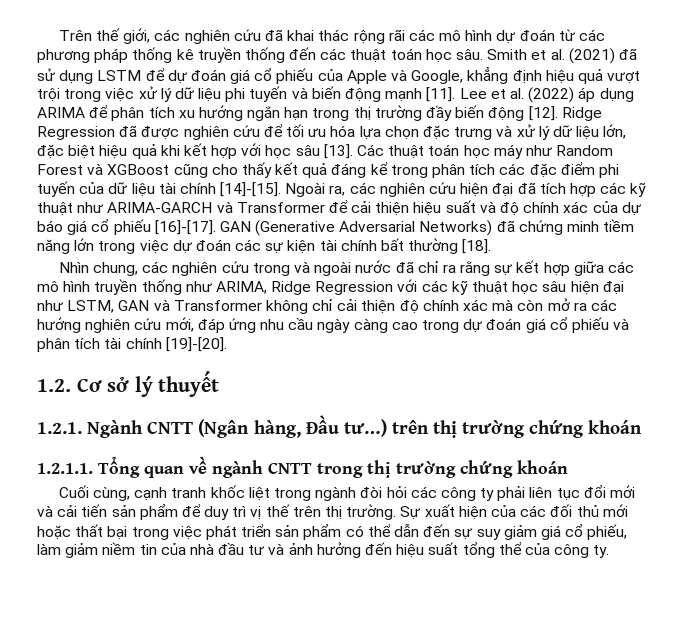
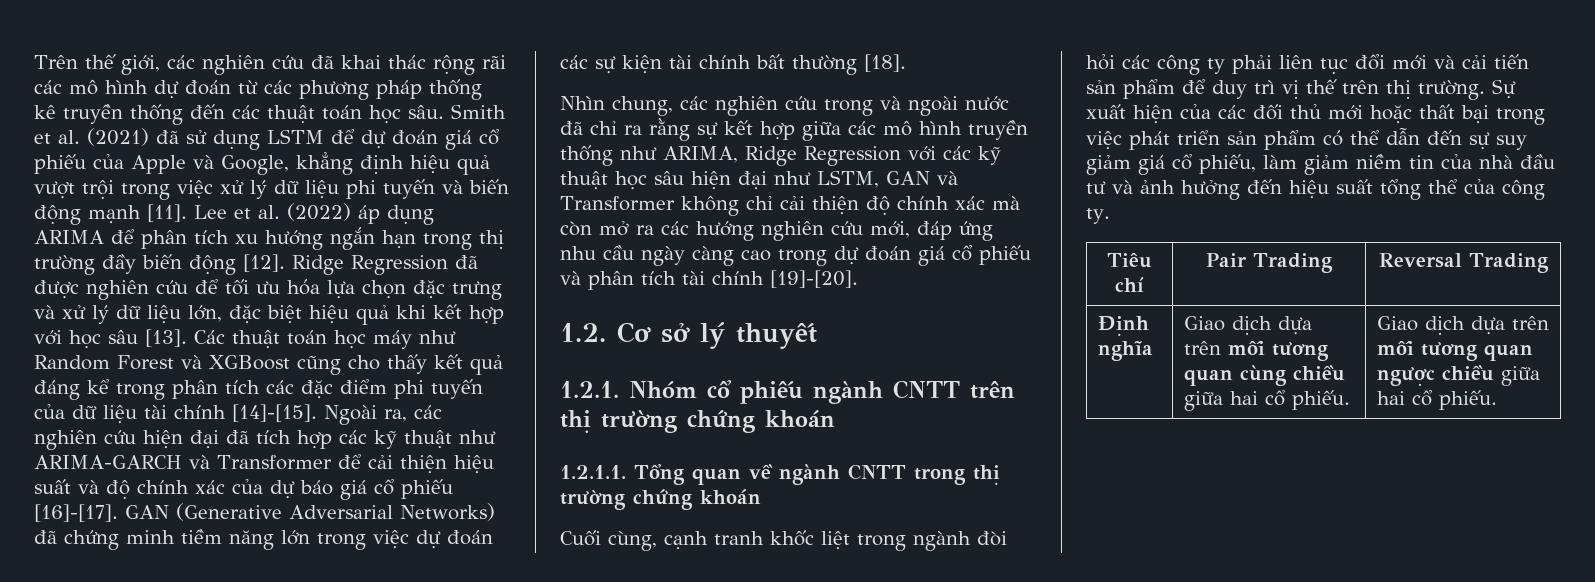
- 1.2.1. Ngành CNTT (Ngân hàng, Đầu tư…) trên thị trường chứng khoán
+ 1.2.1. Nhóm cổ phiếu ngành CNTT trên thị trường chứng khoán
+ Tiêu chí | Pair Trading | Reversal Trading
+ Định nghĩa | Giao dịch dựa trên mối tương quan cùng chiều giữa hai cổ phiếu. | Giao dịch dựa trên mối tương quan ngược chiều giữa hai cổ phiếu.

